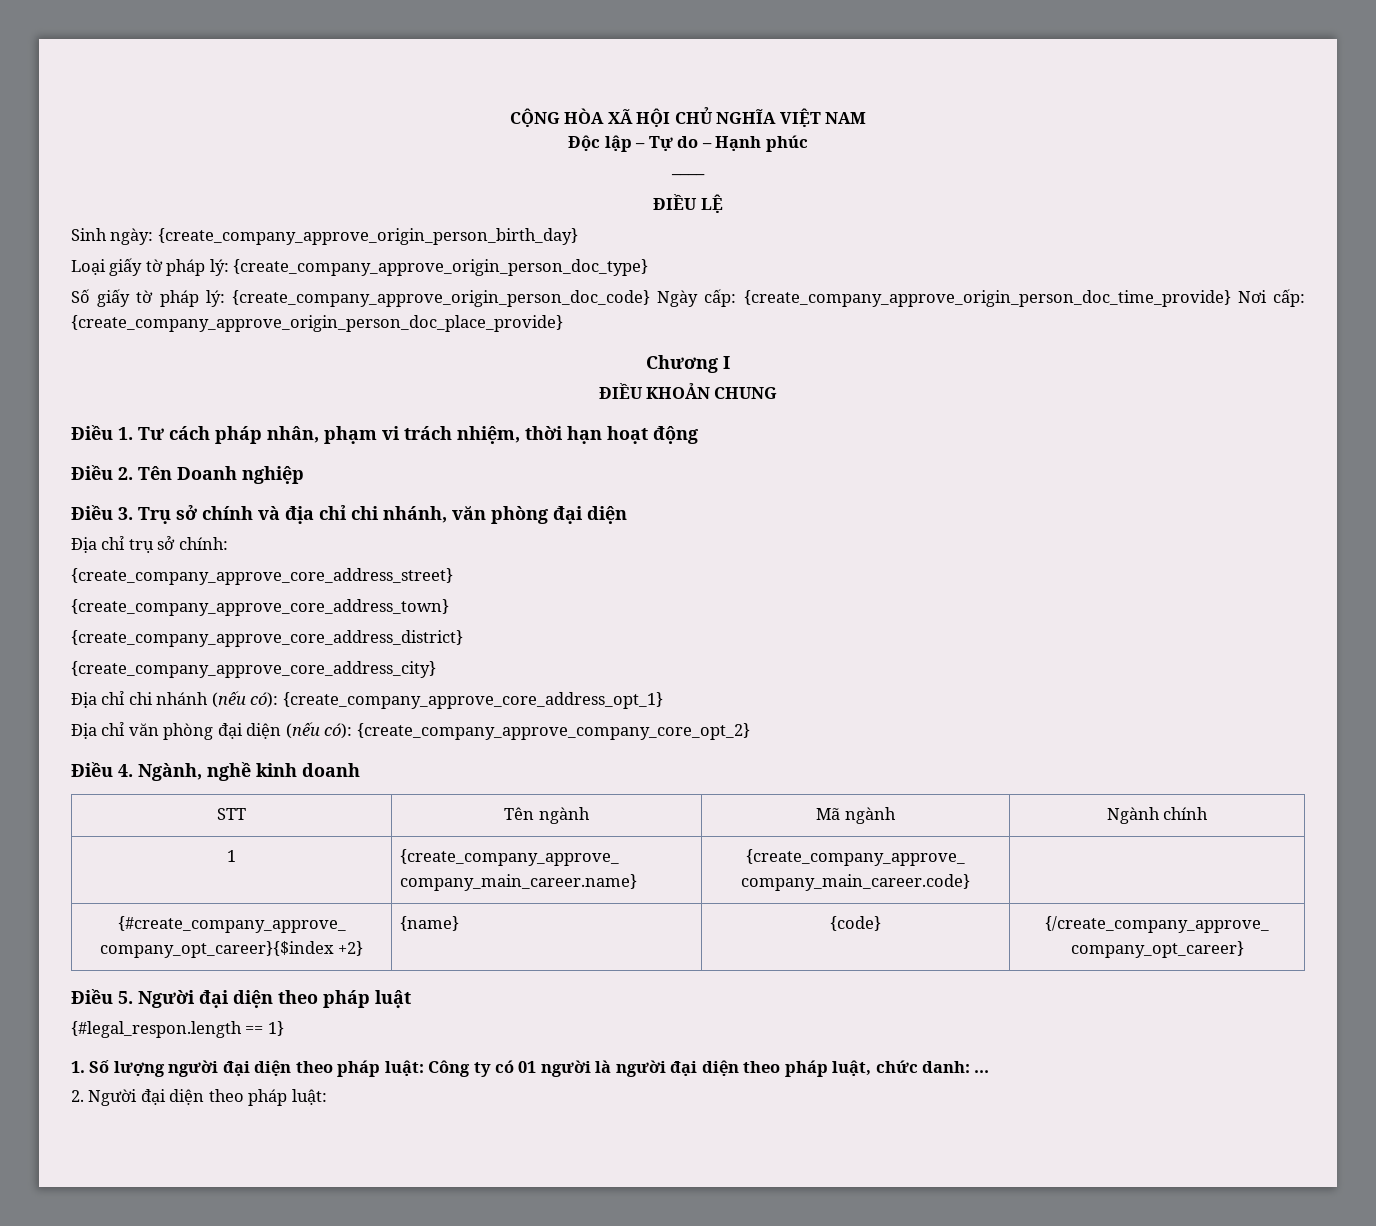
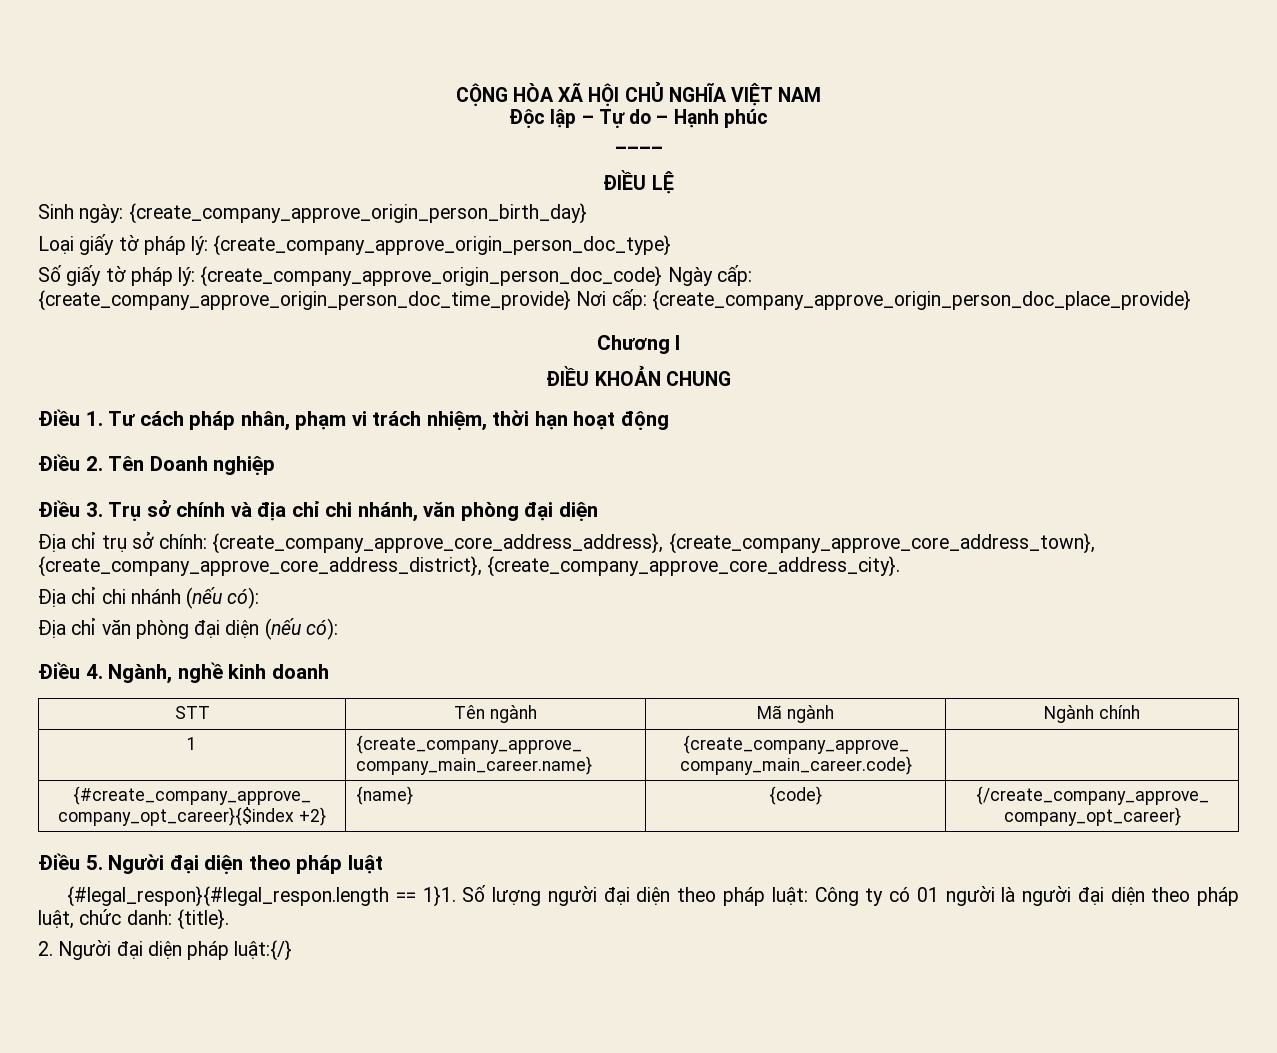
- Địa chỉ trụ sở chính:
- {create_company_approve_core_address_street}
- {create_company_approve_core_address_town}
- {create_company_approve_core_address_district}
- {create_company_approve_core_address_city}
+ Địa chỉ trụ sở chính: {create_company_approve_core_address_address}, {create_company_approve_core_address_town}, {create_company_approve_core_address_district}, {create_company_approve_core_address_city}.
- Địa chỉ chi nhánh (nếu có): {create_company_approve_core_address_opt_1}
+ Địa chỉ chi nhánh (nếu có):
- Địa chỉ văn phòng đại diện (nếu có): {create_company_approve_company_core_opt_2}
+ Địa chỉ văn phòng đại diện (nếu có):
- {#legal_respon.length == 1}
- 1. Số lượng người đại diện theo pháp luật: Công ty có 01 người là người đại diện theo pháp luật, chức danh: …
+ {#legal_respon}{#legal_respon.length == 1}1. Số lượng người đại diện theo pháp luật: Công ty có 01 người là người đại diện theo pháp luật, chức danh: {title}.
- 2. Người đại diện theo pháp luật:
+ 2. Người đại diện pháp luật:{/}

